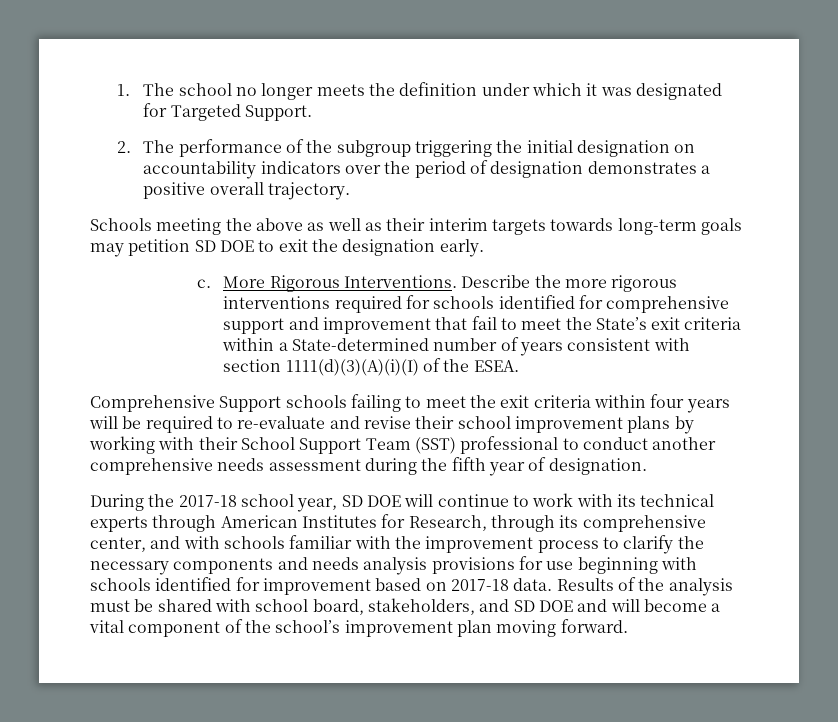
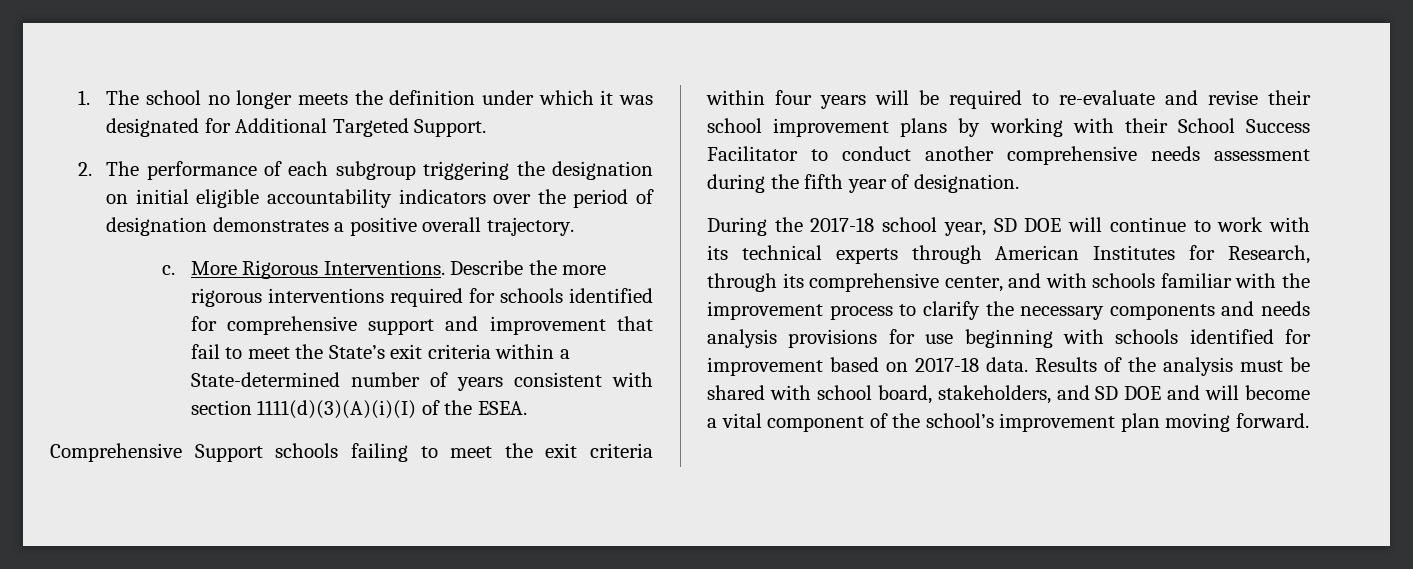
- 1. The school no longer meets the definition under which it was designated for Targeted Support.
+ 1. The school no longer meets the definition under which it was designated for Additional Targeted Support.
- 2. The performance of the subgroup triggering the initial designation on accountability indicators over the period of designation demonstrates a positive overall trajectory.
+ 2. The performance of each subgroup triggering the designation on initial eligible accountability indicators over the period of designation demonstrates a positive overall trajectory.
- Schools meeting the above as well as their interim targets towards long-term goals may petition SD DOE to exit the designation early.
- Comprehensive Support schools failing to meet the exit criteria within four years will be required to re-evaluate and revise their school improvement plans by working with their School Support Team (SST) professional to conduct another comprehensive needs assessment during the fifth year of designation.
+ Comprehensive Support schools failing to meet the exit criteria within four years will be required to re-evaluate and revise their school improvement plans by working with their School Success Facilitator to conduct another comprehensive needs assessment during the fifth year of designation.

